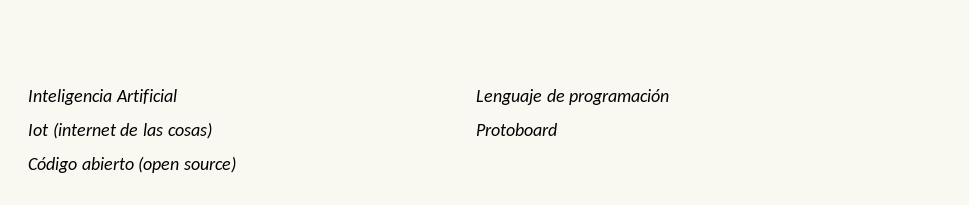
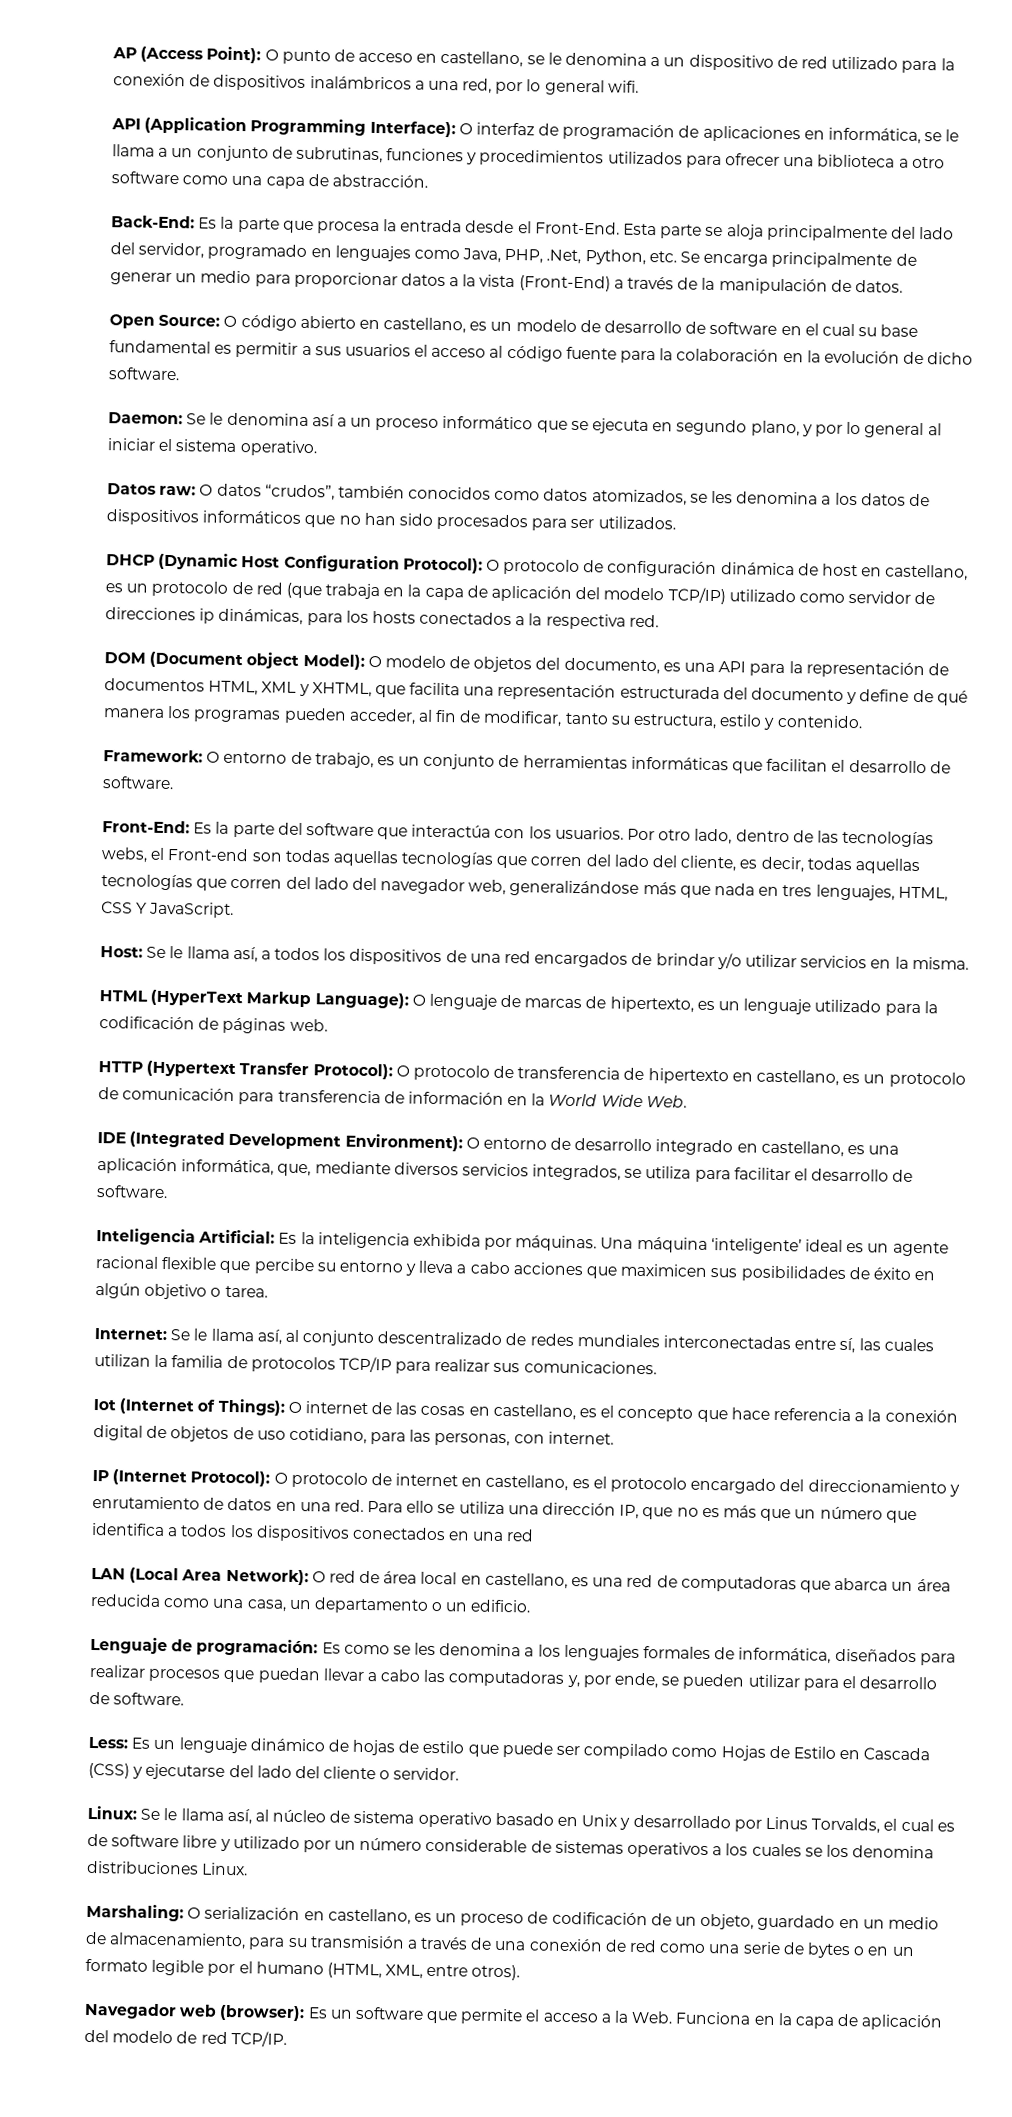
- Inteligencia Artificial
- Iot (internet de las cosas)
- Código abierto (open source)
- Lenguaje de programación
- Protoboard
+ AP (Access Point): O punto de acceso en castellano, se le denomina a un dispositivo de red utilizado para la conexión de dispositivos inalámbricos a una red, por lo general wifi.
+ API (Application Programming Interface): O interfaz de programación de aplicaciones en informática, se le llama a un conjunto de subrutinas, funciones y procedimientos utilizados para ofrecer una biblioteca a otro software como una capa de abstracción.
+ Back-End: Es la parte que procesa la entrada desde el Front-End. Esta parte se aloja principalmente del lado del servidor, programado en lenguajes como Java, PHP, .Net, Python, etc. Se encarga principalmente de generar un medio para proporcionar datos a la vista (Front-End) a través de la manipulación de datos.
+ Open Source: O código abierto en castellano, es un modelo de desarrollo de software en el cual su base fundamental es permitir a sus usuarios el acceso al código fuente para la colaboración en la evolución de dicho software.
+ Daemon: Se le denomina así a un proceso informático que se ejecuta en segundo plano, y por lo general al iniciar el sistema operativo.
+ Datos raw: O datos “crudos”, también conocidos como datos atomizados, se les denomina a los datos de dispositivos informáticos que no han sido procesados para ser utilizados.
+ DHCP (Dynamic Host Configuration Protocol): O protocolo de configuración dinámica de host en castellano, es un protocolo de red (que trabaja en la capa de aplicación del modelo TCP/IP) utilizado como servidor de direcciones ip dinámicas, para los hosts conectados a la respectiva red.
+ DOM (Document object Model): O modelo de objetos del documento, es una API para la representación de documentos HTML, XML y XHTML, que facilita una representación estructurada del documento y define de qué manera los programas pueden acceder, al fin de modificar, tanto su estructura, estilo y contenido.
+ Framework: O entorno de trabajo, es un conjunto de herramientas informáticas que facilitan el desarrollo de software.
+ Front-End: Es la parte del software que interactúa con los usuarios. Por otro lado, dentro de las tecnologías webs, el Front-end son todas aquellas tecnologías que corren del lado del cliente, es decir, todas aquellas tecnologías que corren del lado del navegador web, generalizándose más que nada en tres lenguajes, HTML, CSS Y JavaScript.
+ Host: Se le llama así, a todos los dispositivos de una red encargados de brindar y/o utilizar servicios en la misma.
+ HTML (HyperText Markup Language): O lenguaje de marcas de hipertexto, es un lenguaje utilizado para la codificación de páginas web.
+ HTTP (Hypertext Transfer Protocol): O protocolo de transferencia de hipertexto en castellano, es un protocolo de comunicación para transferencia de información en la World Wide Web.
+ IDE (Integrated Development Environment): O entorno de desarrollo integrado en castellano, es una aplicación informática, que, mediante diversos servicios integrados, se utiliza para facilitar el desarrollo de software.
+ Inteligencia Artificial: Es la inteligencia exhibida por máquinas. Una máquina ‘inteligente’ ideal es un agente racional flexible que percibe su entorno y lleva a cabo acciones que maximicen sus posibilidades de éxito en algún objetivo o tarea.
+ Internet: Se le llama así, al conjunto descentralizado de redes mundiales interconectadas entre sí, las cuales utilizan la familia de protocolos TCP/IP para realizar sus comunicaciones.
+ Iot (Internet of Things): O internet de las cosas en castellano, es el concepto que hace referencia a la conexión digital de objetos de uso cotidiano, para las personas, con internet.
+ IP (Internet Protocol): O protocolo de internet en castellano, es el protocolo encargado del direccionamiento y enrutamiento de datos en una red. Para ello se utiliza una dirección IP, que no es más que un número que identifica a todos los dispositivos conectados en una red
+ LAN (Local Area Network): O red de área local en castellano, es una red de computadoras que abarca un área reducida como una casa, un departamento o un edificio.
+ Lenguaje de programación: Es como se les denomina a los lenguajes formales de informática, diseñados para realizar procesos que puedan llevar a cabo las computadoras y, por ende, se pueden utilizar para el desarrollo de software.
+ Less: Es un lenguaje dinámico de hojas de estilo que puede ser compilado como Hojas de Estilo en Cascada (CSS) y ejecutarse del lado del cliente o servidor.
+ Linux: Se le llama así, al núcleo de sistema operativo basado en Unix y desarrollado por Linus Torvalds, el cual es de software libre y utilizado por un número considerable de sistemas operativos a los cuales se los denomina distribuciones Linux.
+ Marshaling: O serialización en castellano, es un proceso de codificación de un objeto, guardado en un medio de almacenamiento, para su transmisión a través de una conexión de red como una serie de bytes o en un formato legible por el humano (HTML, XML, entre otros).
+ Navegador web (browser): Es un software que permite el acceso a la Web. Funciona en la capa de aplicación del modelo de red TCP/IP.

